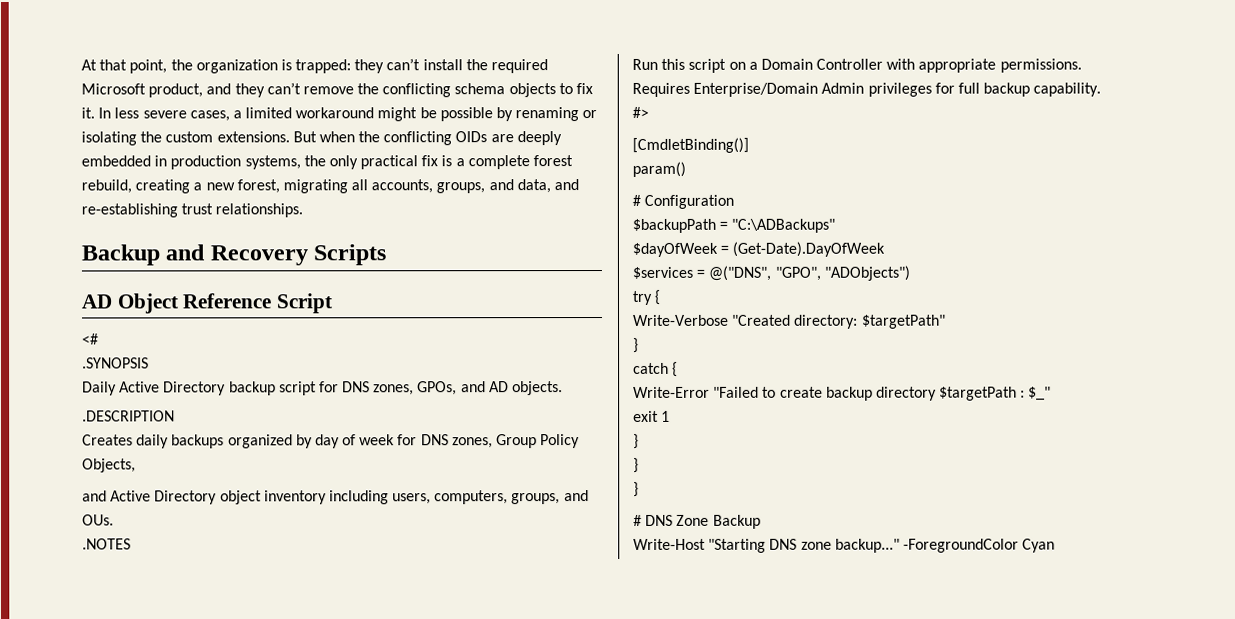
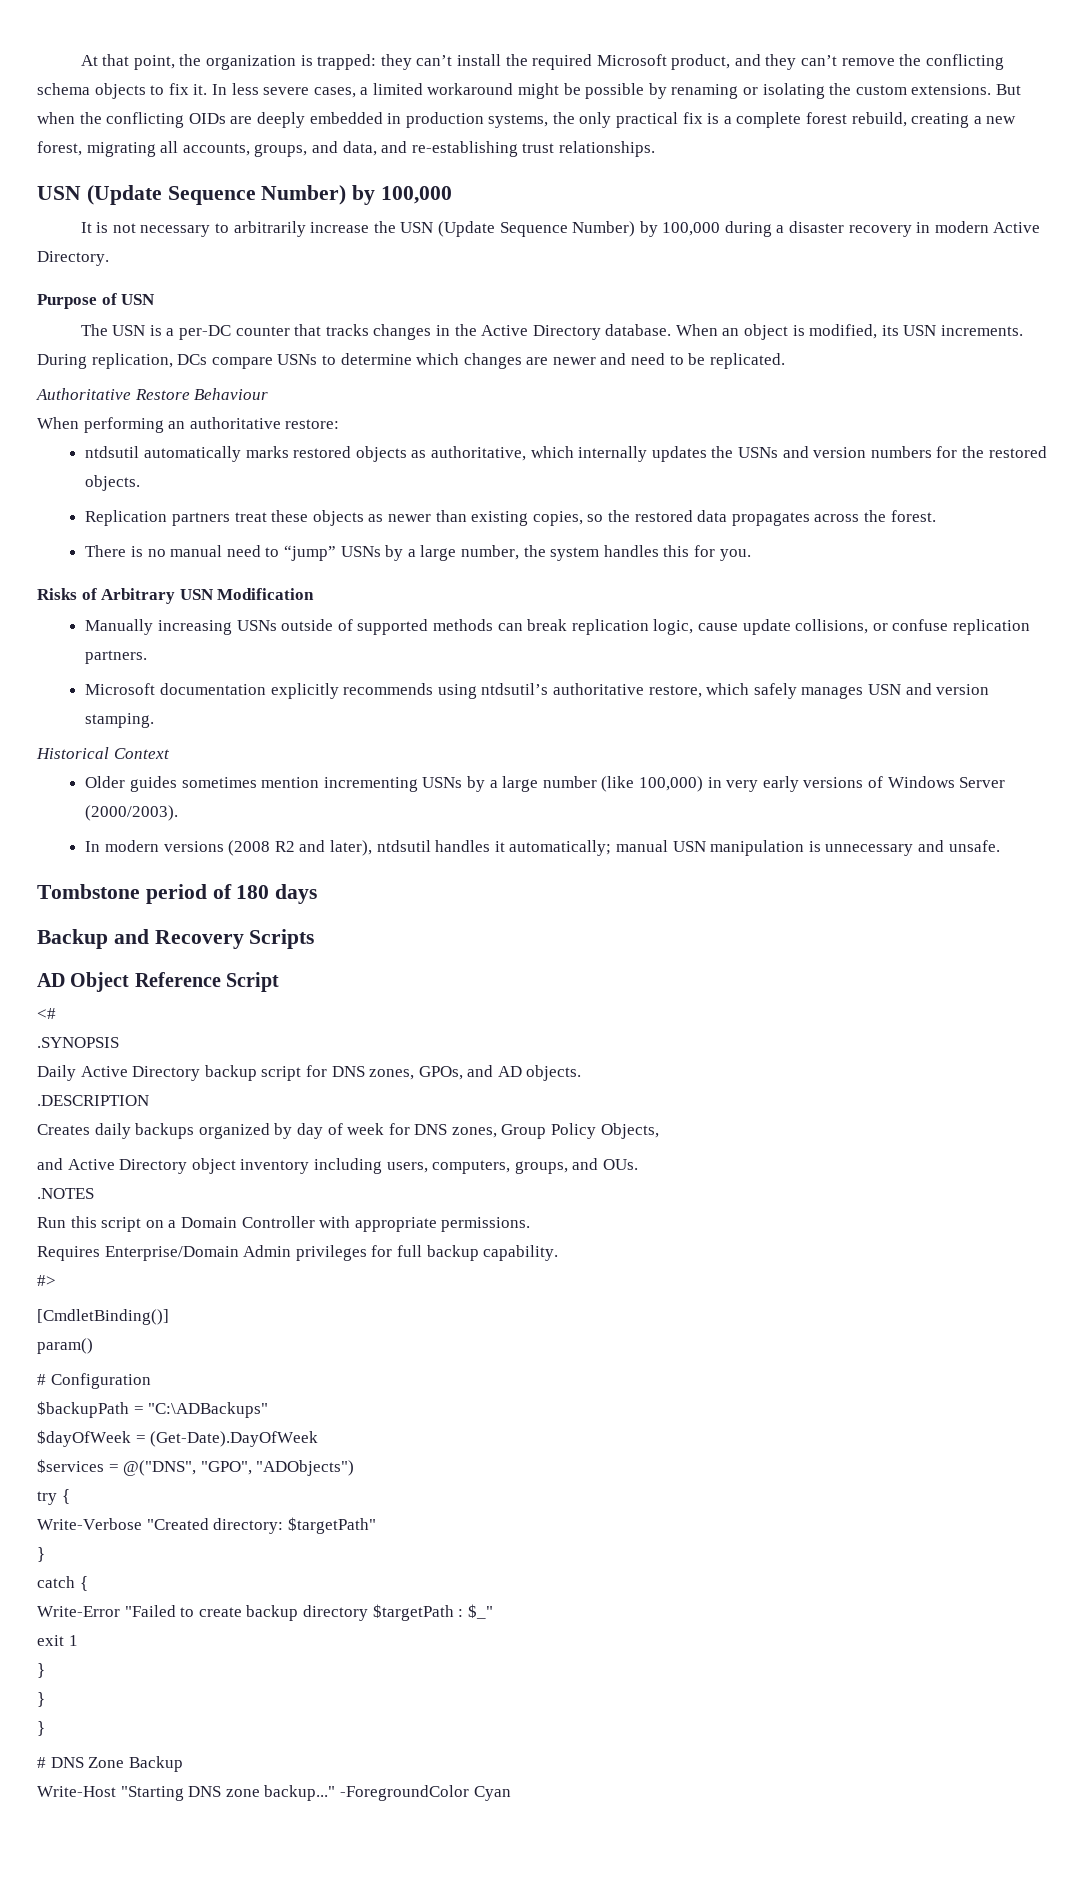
  But when the conflicting OIDs are deeply embedded in production systems, the only practical fix is a complete forest rebuild, creating a new forest, migrating all accounts, groups, and data, and re-establishing trust relationships.
+ USN (Update Sequence Number) by 100,000
+ It is not necessary to arbitrarily increase the USN (Update Sequence Number) by 100,000 during a disaster recovery in modern Active Directory.
+ Purpose of USN
+ The USN is a per-DC counter that tracks changes in the Active Directory database. When an object is modified, its USN increments. During replication, DCs compare USNs to determine which changes are newer and need to be replicated.
+ Authoritative Restore Behaviour
+ When performing an authoritative restore:
+ ntdsutil automatically marks restored objects as authoritative, which internally updates the USNs and version numbers for the restored objects.
+ Replication partners treat these objects as newer than existing copies, so the restored data propagates across the forest.
+ There is no manual need to “jump” USNs by a large number, the system handles this for you.
+ Risks of Arbitrary USN Modification
+ Manually increasing USNs outside of supported methods can break replication logic, cause update collisions, or confuse replication partners.
+ Microsoft documentation explicitly recommends using ntdsutil’s authoritative restore, which safely manages USN and version stamping.
+ Historical Context
+ Older guides sometimes mention incrementing USNs by a large number (like 100,000) in very early versions of Windows Server (2000/2003).
+ In modern versions (2008 R2 and later), ntdsutil handles it automatically; manual USN manipulation is unnecessary and unsafe.
+ Tombstone period of 180 days

